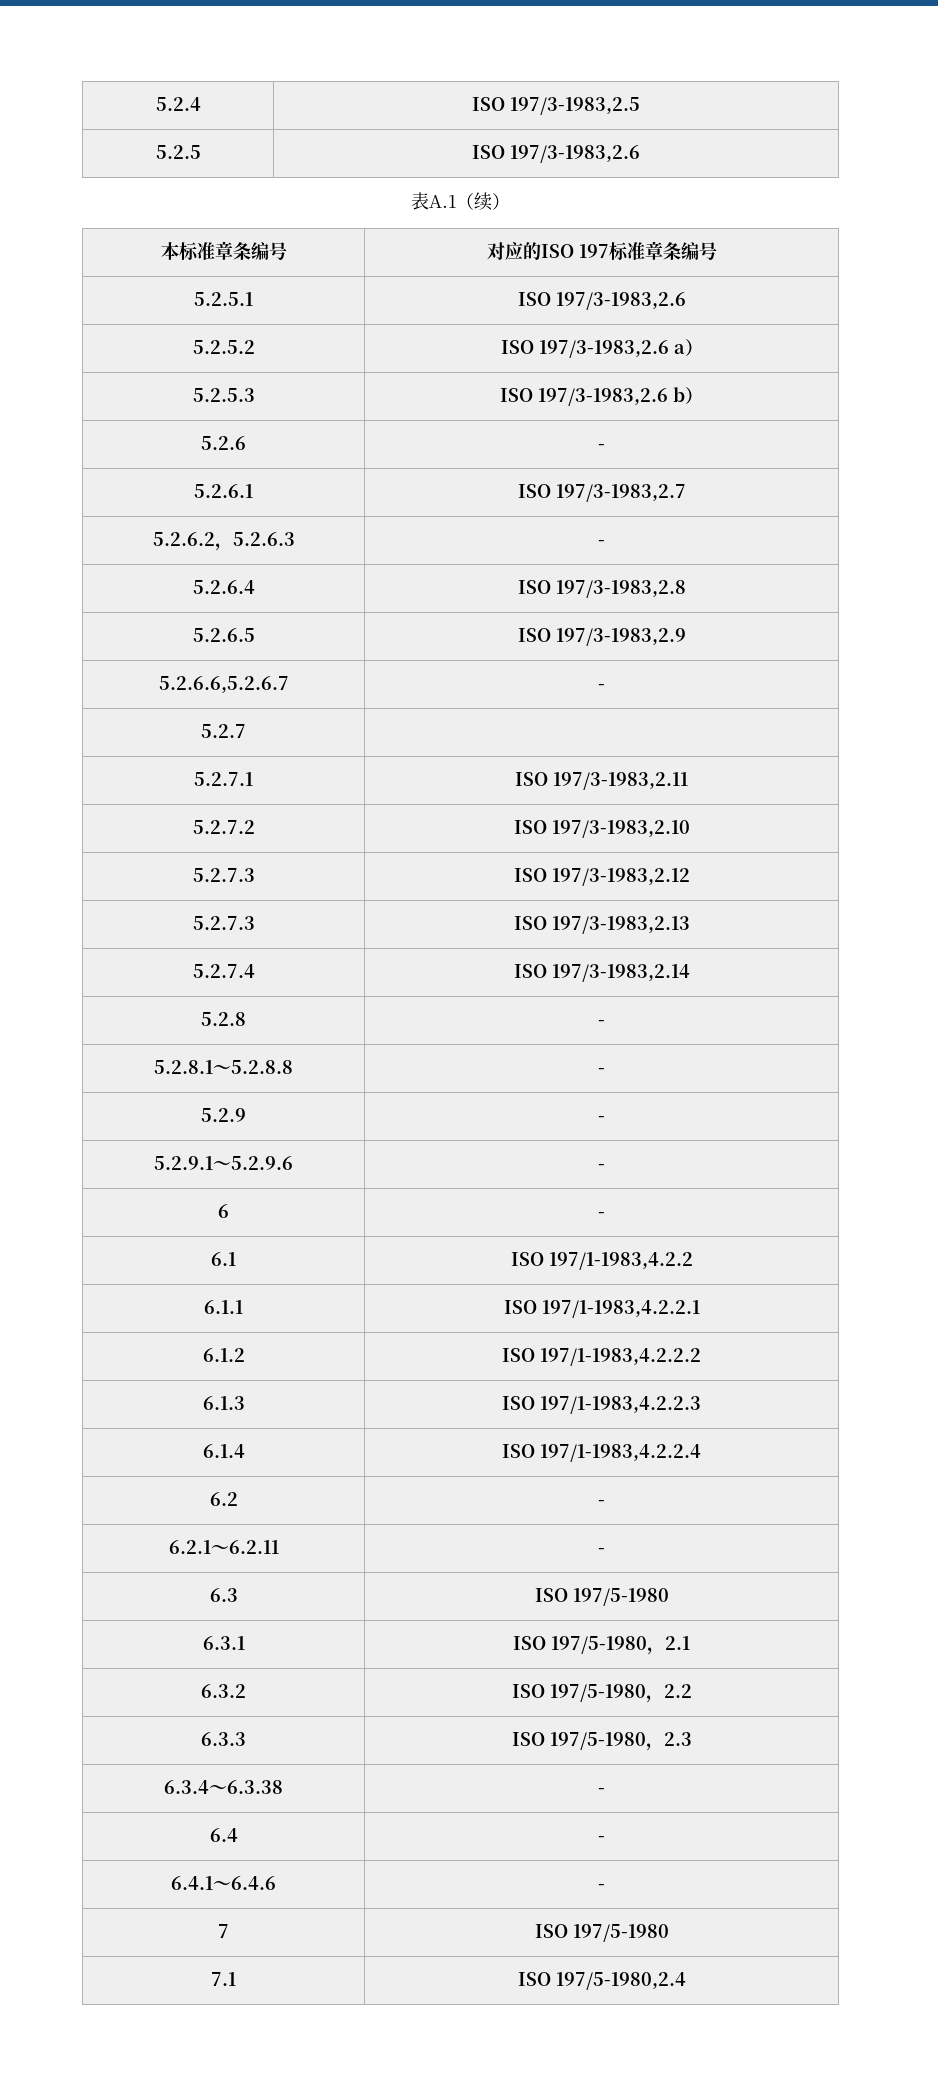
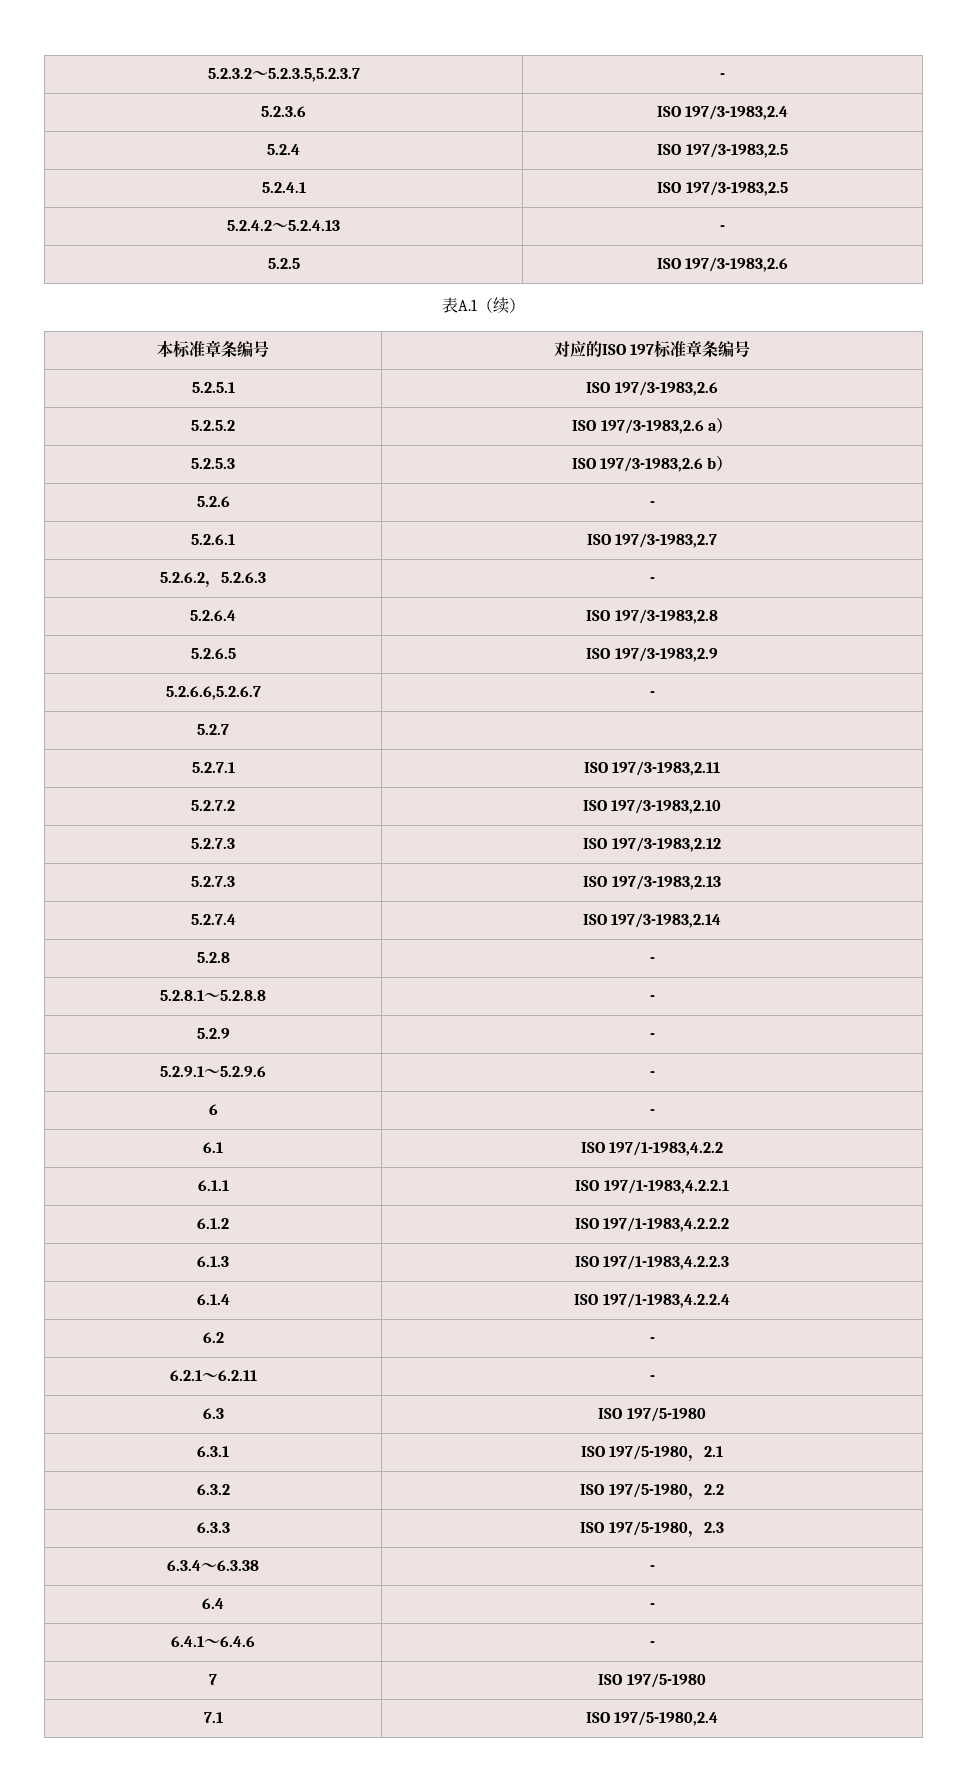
+ 5.2.3.2～5.2.3.5,5.2.3.7 | -
+ 5.2.3.6 | ISO 197/3-1983,2.4
  5.2.4 | ISO 197/3-1983,2.5
+ 5.2.4.1 | ISO 197/3-1983,2.5
+ 5.2.4.2～5.2.4.13 | -

